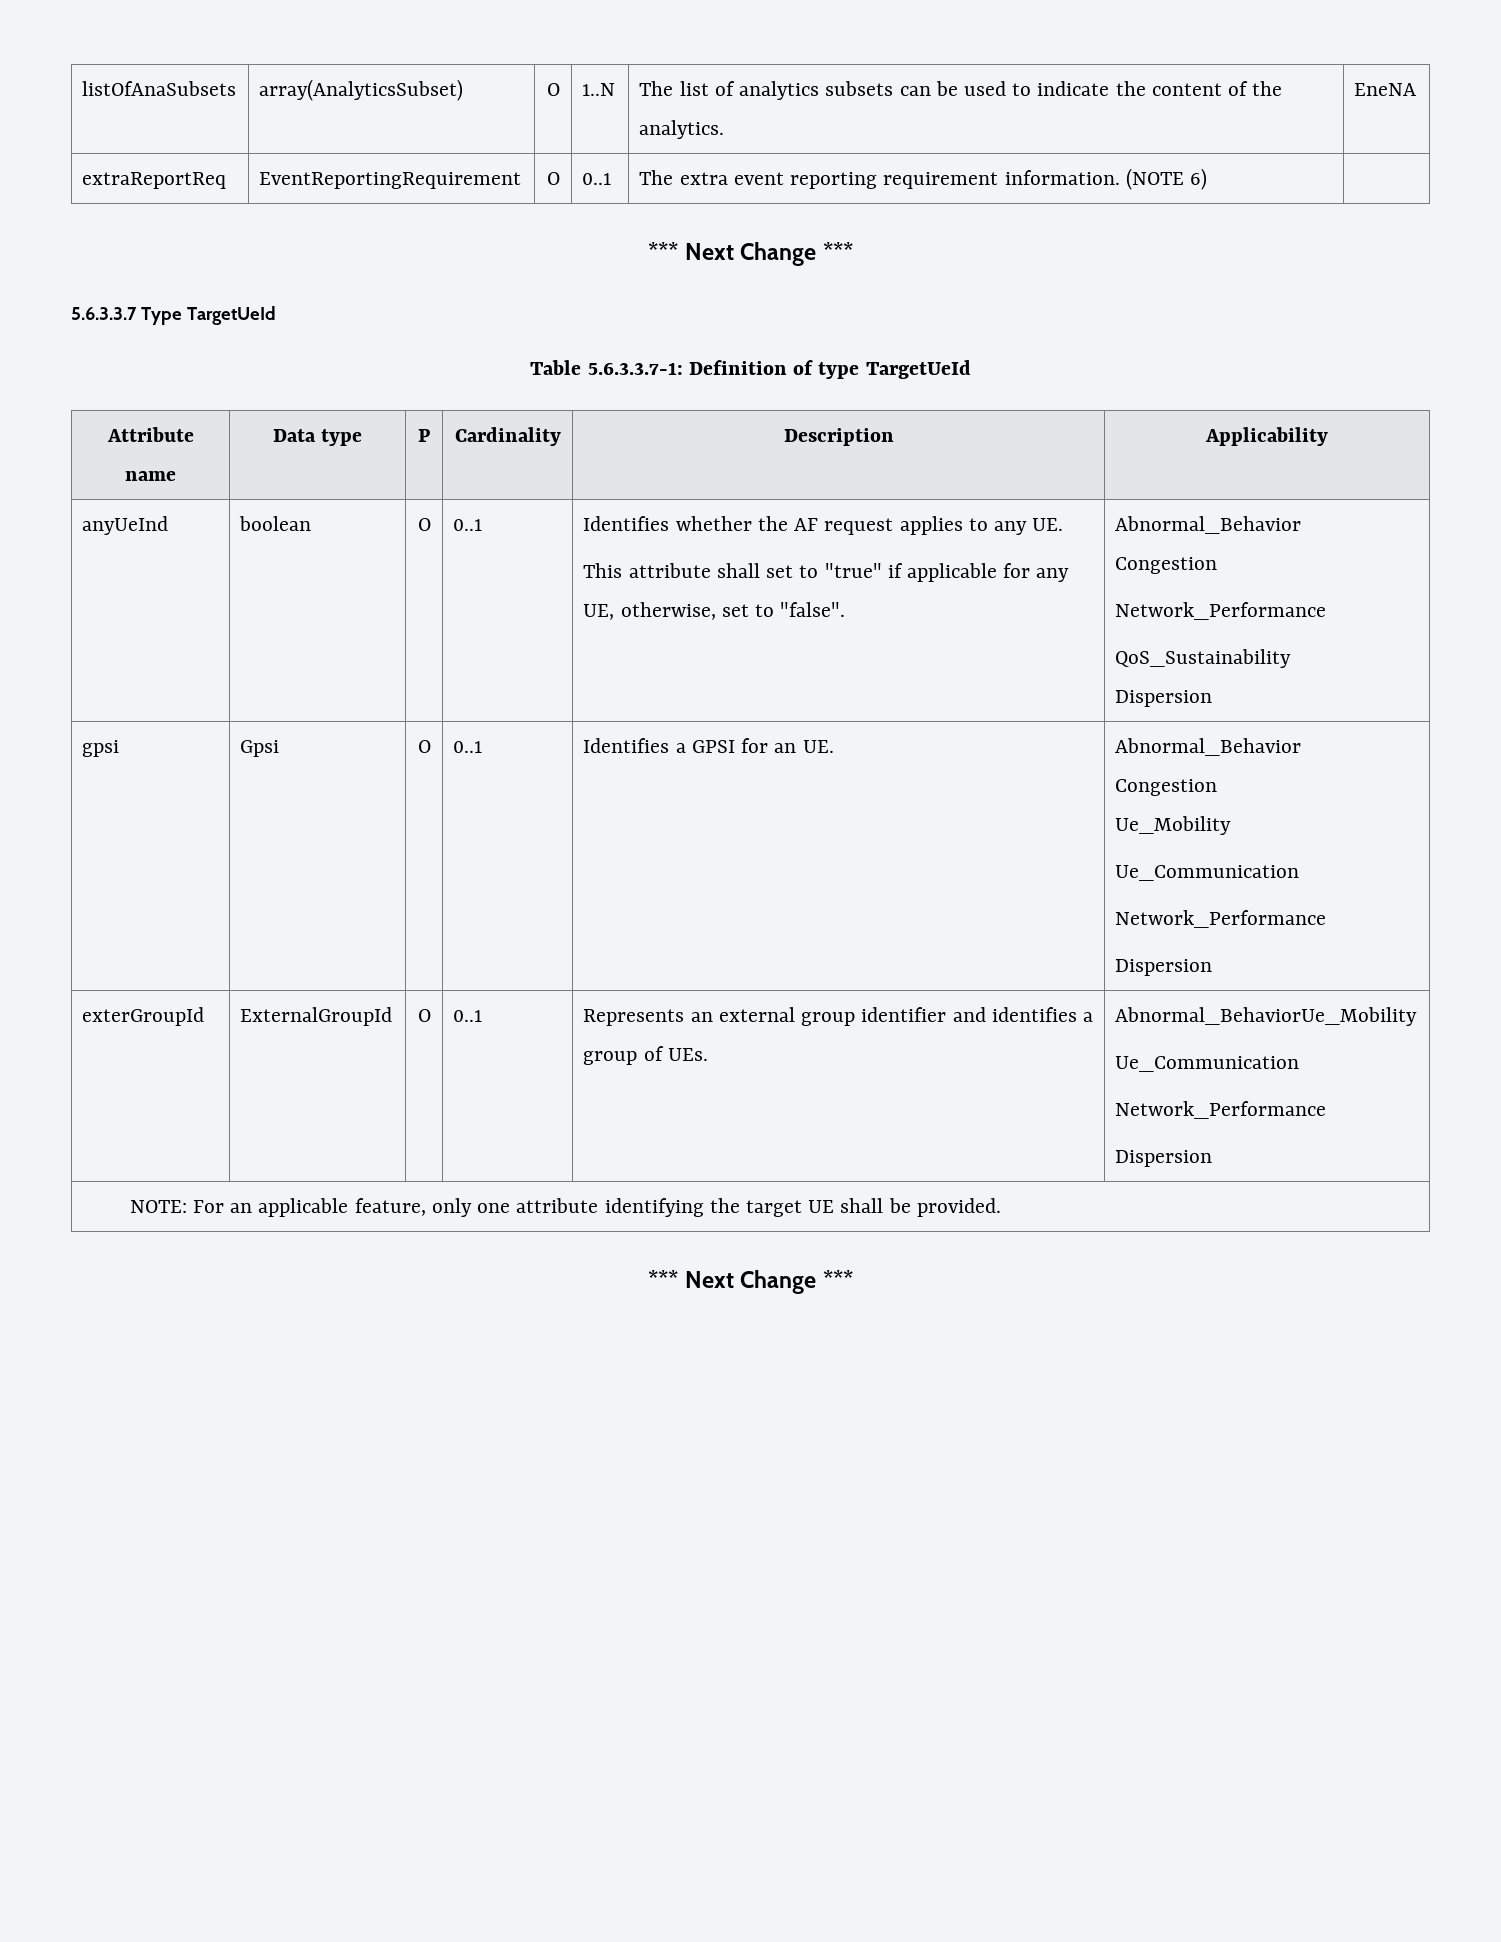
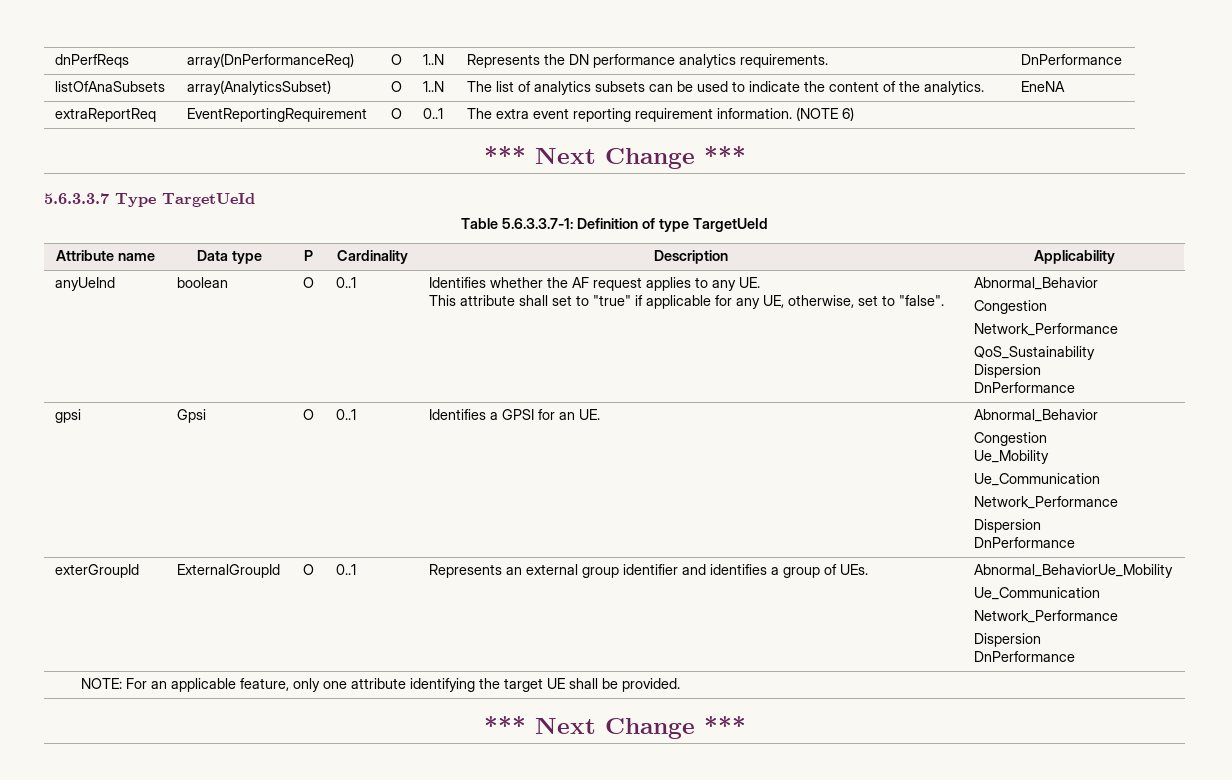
+ dnPerfReqs | array(DnPerformanceReq) | O | 1..N | Represents the DN performance analytics requirements. | DnPerformance
  anyUeInd | boolean | O | 0..1 | Identifies whether the AF request applies to any UE.
  This attribute shall set to "true" if applicable for any UE, otherwise, set to "false". | Abnormal_Behavior
  Congestion
  Network_Performance
  QoS_Sustainability
  Dispersion
+ DnPerformance
  gpsi | Gpsi | O | 0..1 | Identifies a GPSI for an UE. | Abnormal_Behavior
  Congestion
  Ue_Mobility
  Ue_Communication
  Network_Performance
  Dispersion
+ DnPerformance
  exterGroupId | ExternalGroupId | O | 0..1 | Represents an external group identifier and identifies a group of UEs. | Abnormal_BehaviorUe_Mobility
  Ue_Communication
  Network_Performance
  Dispersion
+ DnPerformance

